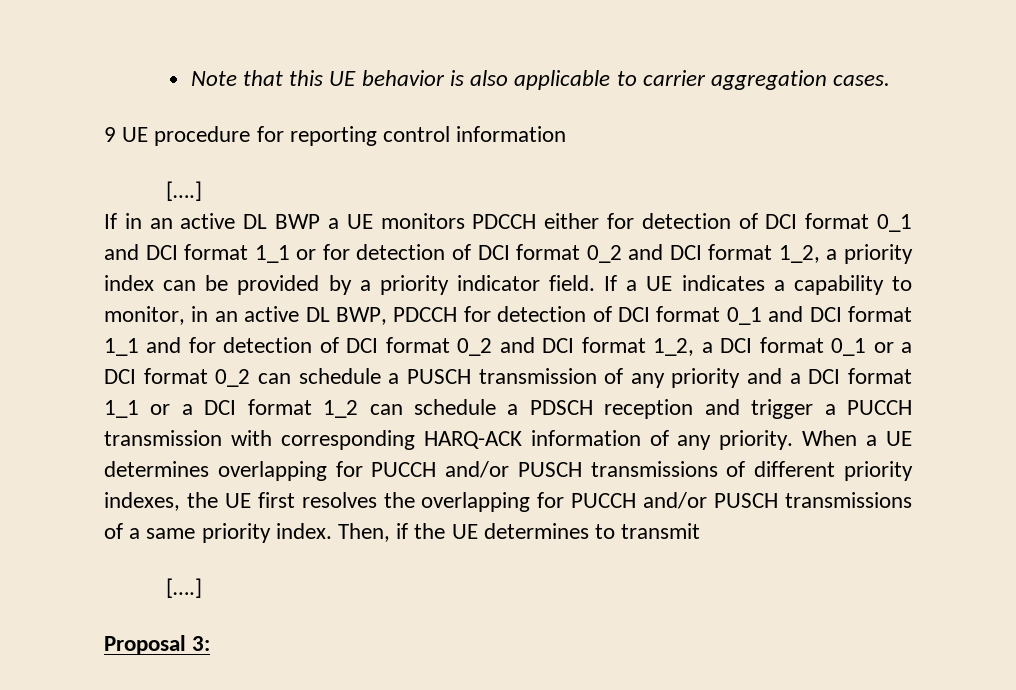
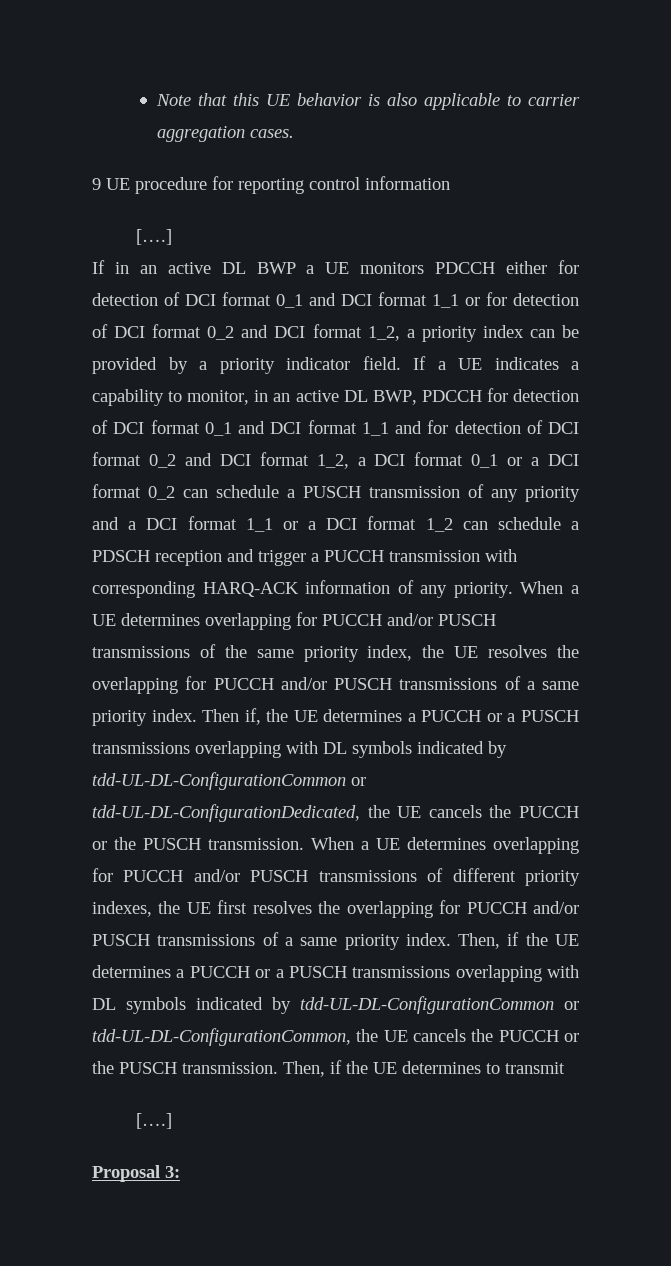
- When a UE determines overlapping for PUCCH and/or PUSCH transmissions of different priority indexes, the UE first resolves the overlapping for PUCCH and/or PUSCH transmissions of a same priority index.
+ When a UE determines overlapping for PUCCH and/or PUSCH transmissions of the same priority index, the UE resolves the overlapping for PUCCH and/or PUSCH transmissions of a same priority index. Then if, the UE determines a PUCCH or a PUSCH transmissions overlapping with DL symbols indicated by tdd-UL-DL-ConfigurationCommon or tdd-UL-DL-ConfigurationDedicated, the UE cancels the PUCCH or the PUSCH transmission. When a UE determines overlapping for PUCCH and/or PUSCH transmissions of different priority indexes, the UE first resolves the overlapping for PUCCH and/or PUSCH transmissions of a same priority index.
- Then, if the UE determines to transmit
+ Then, if the UE determines a PUCCH or a PUSCH transmissions overlapping with DL symbols indicated by tdd-UL-DL-ConfigurationCommon or tdd-UL-DL-ConfigurationCommon, the UE cancels the PUCCH or the PUSCH transmission. Then, if the UE determines to transmit

